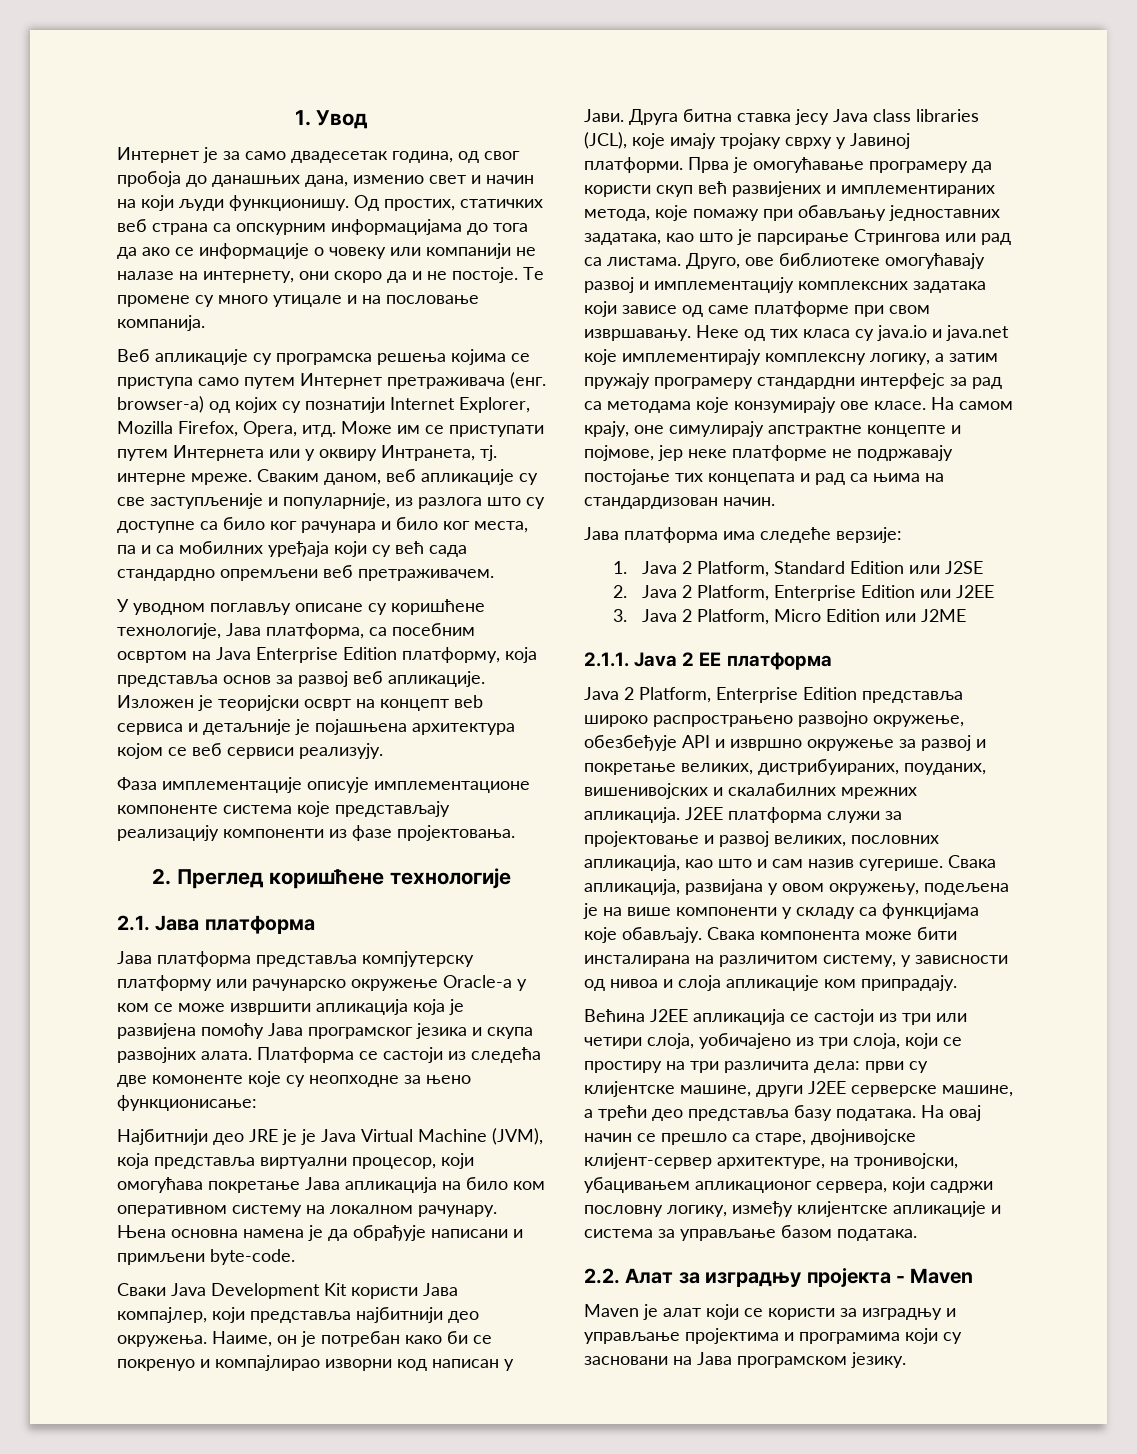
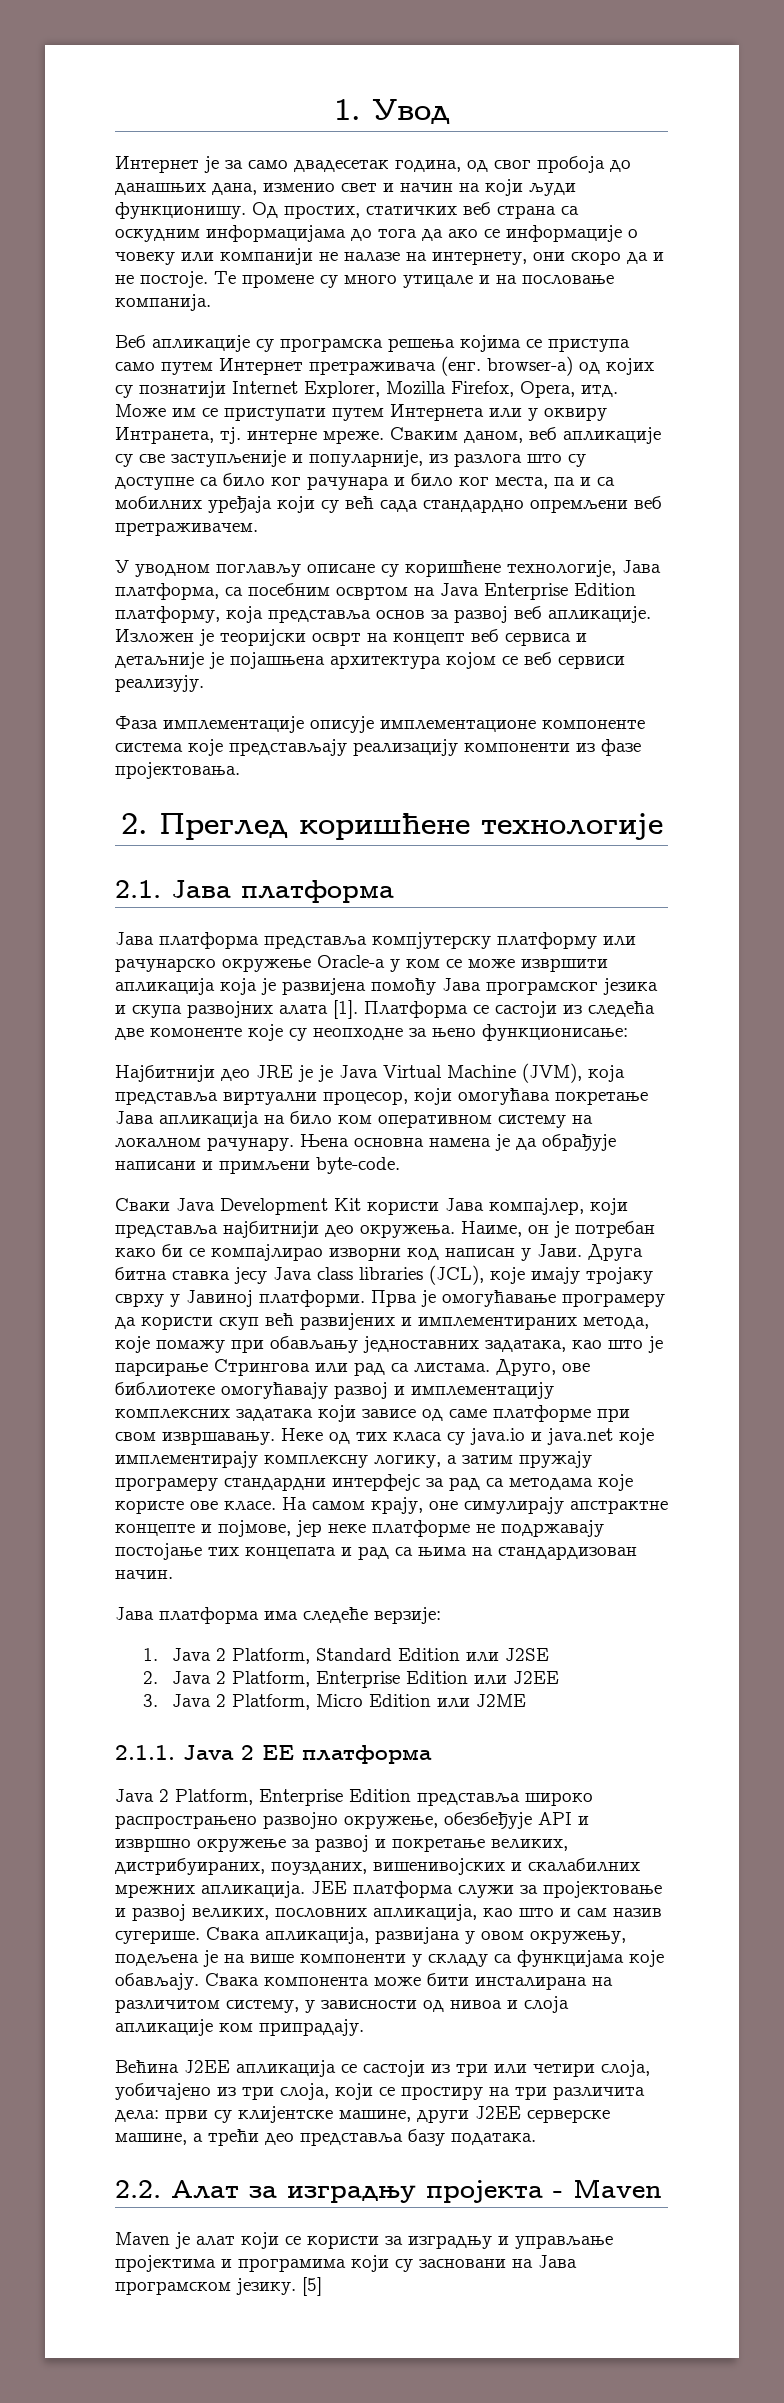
- Од простих, статичких веб страна са опскурним информацијама до тога да ако се информације о човеку или компанији не налазе на интернету, они скоро да и не постоје.
+ Од простих, статичких веб страна са оскудним информацијама до тога да ако се информације о човеку или компанији не налазе на интернету, они скоро да и не постоје.
- Изложен је теоријски осврт на концепт вeb сервиса и детаљније је појашњена архитектура којом се веб сервиси реализују.
+ Изложен је теоријски осврт на концепт веб сервиса и детаљније је појашњена архитектура којом се веб сервиси реализују.
- Јава платформа представља компјутерску платформу или рачунарско окружење Oracle-а у ком се може извршити апликација која је развијенa помоћу Јава програмског језика и скупа развојних алата.
+ Јава платформа представља компјутерску платформу или рачунарско окружење Oracle-а у ком се може извршити апликација која је развијенa помоћу Јава програмског језика и скупа развојних алата [1].
- Наиме, он је потребан како би се покренуо и компајлирао изворни код написан у Јави.
+ Наиме, он је потребан како би се компајлирао изворни код написан у Јави.
- Неке од тих класа су java.io и java.net које имплементирају комплексну логику, а затим пружају програмеру стандардни интерфејс за рад са методама које конзумирају ове класе.
+ Неке од тих класа су java.io и java.net које имплементирају комплексну логику, а затим пружају програмеру стандардни интерфејс за рад са методама које користе ове класе.
- Java 2 Platform, Enterprise Edition представља широко распрострањено развојно окружење, обезбеђује АРI и извршно окружење за развој и покретање великих, дистрибуираних, поуданих, вишенивојских и скалабилних мрежних апликација.
+ Java 2 Platform, Enterprise Edition представља широко распрострањено развојно окружење, обезбеђује АРI и извршно окружење за развој и покретање великих, дистрибуираних, поузданих, вишенивојских и скалабилних мрежних апликација.
- Ј2ЕЕ платформа служи за пројектовање и развој великих, пословних апликација, као што и сам назив сугерише.
+ ЈЕЕ платформа служи за пројектовање и развој великих, пословних апликација, као што и сам назив сугерише.
- На овај начин се прешло са старе, двојнивојске клијент-сервер архитектуре, на тронивојски, убацивањем апликационог сервера, који садржи пословну логику, између клијентске апликације и система за управљање базом података.
+ [5]

